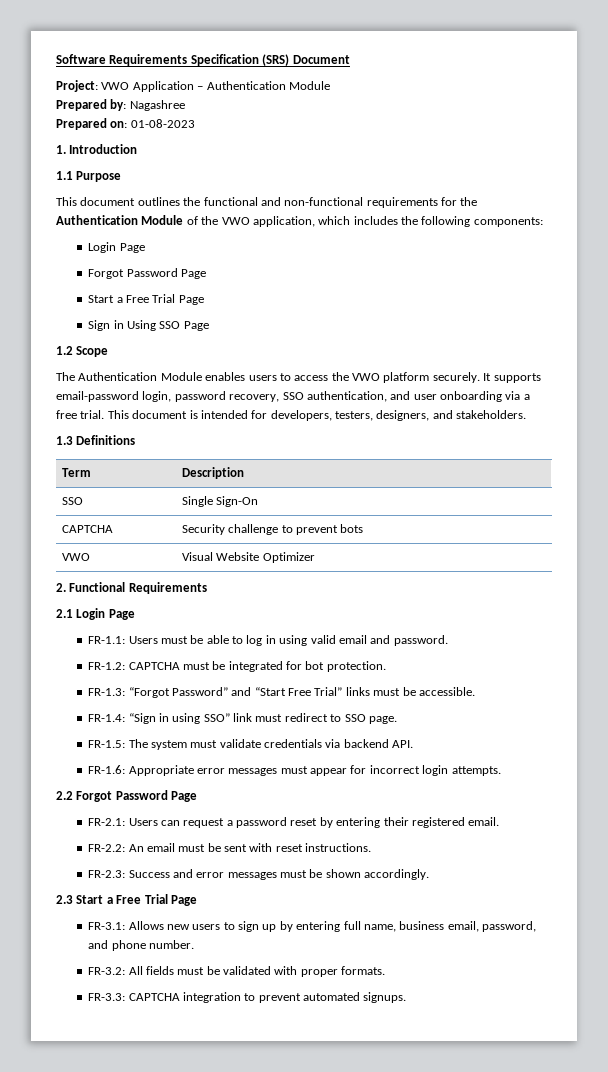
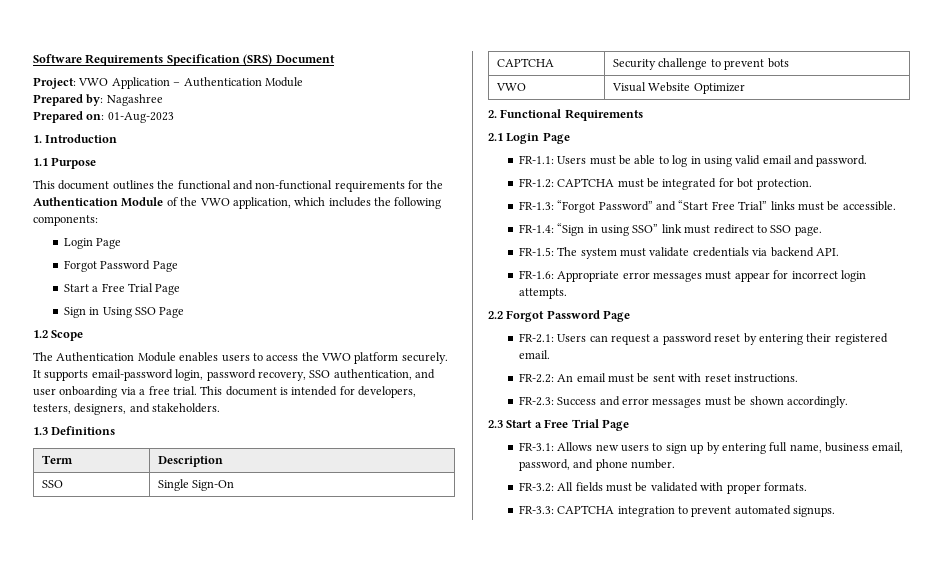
- Prepared on: 01-08-2023
+ Prepared on: 01-Aug-2023

